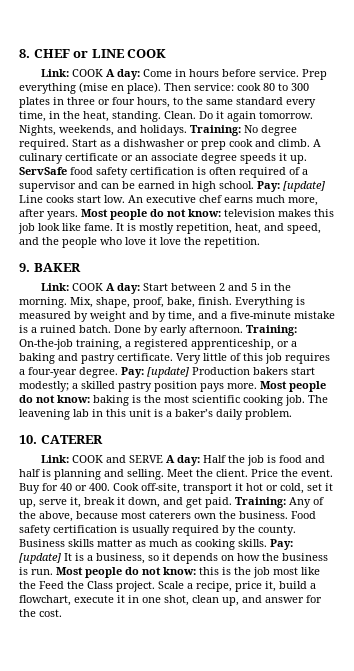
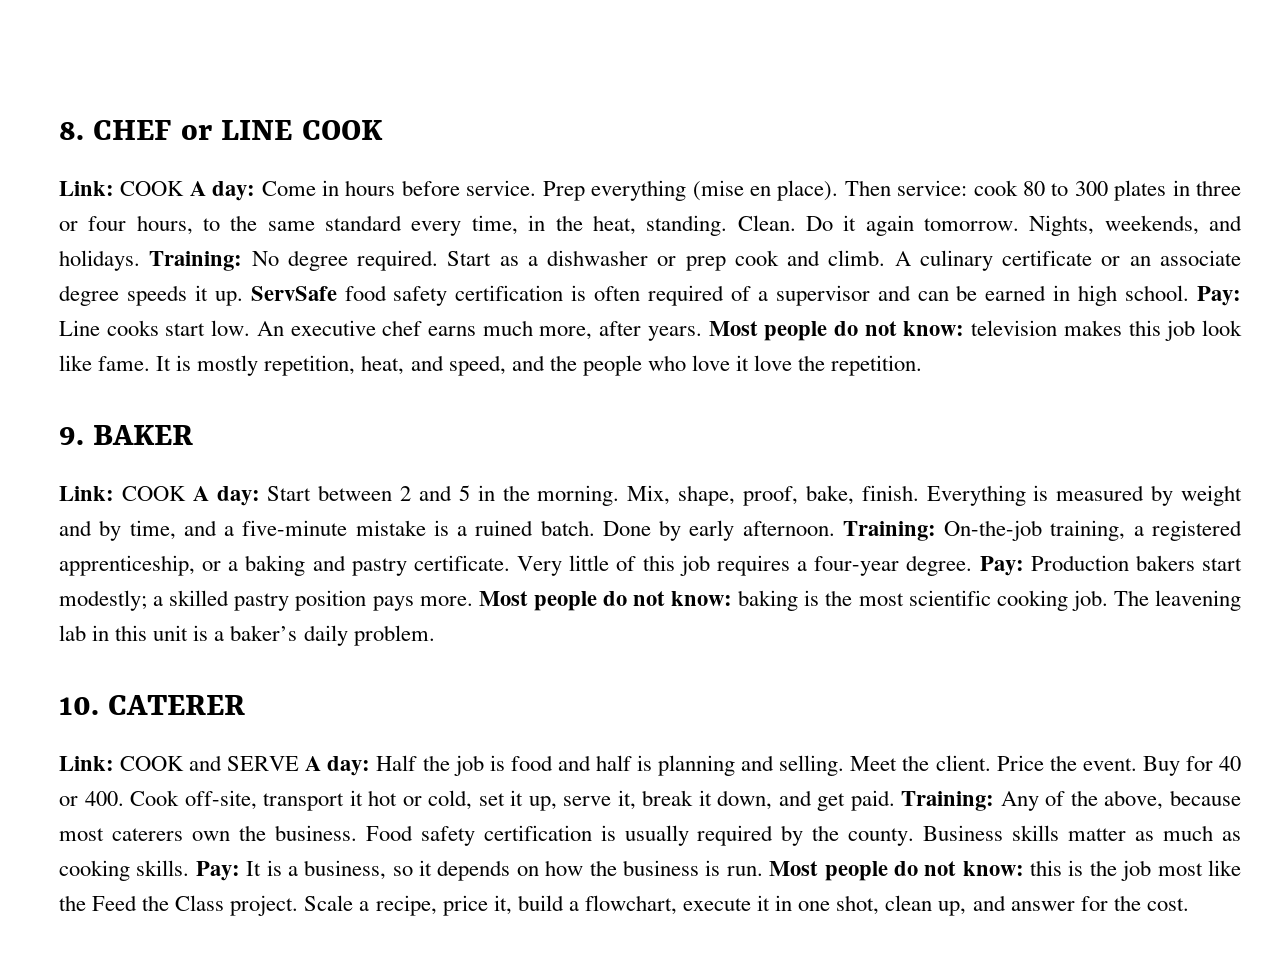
- Pay: [update] Line cooks start low.
+ Pay: Line cooks start low.
- Pay: [update] Production bakers start modestly; a skilled pastry position pays more.
+ Pay: Production bakers start modestly; a skilled pastry position pays more.
- Pay: [update] It is a business, so it depends on how the business is run.
+ Pay: It is a business, so it depends on how the business is run.

